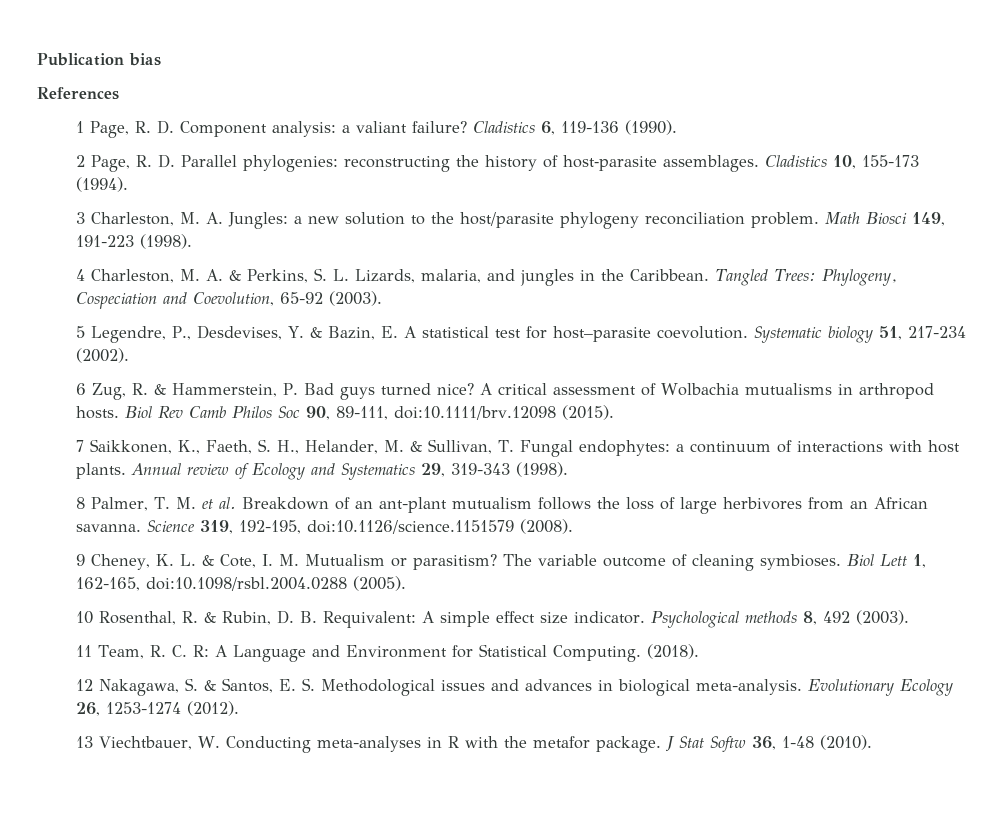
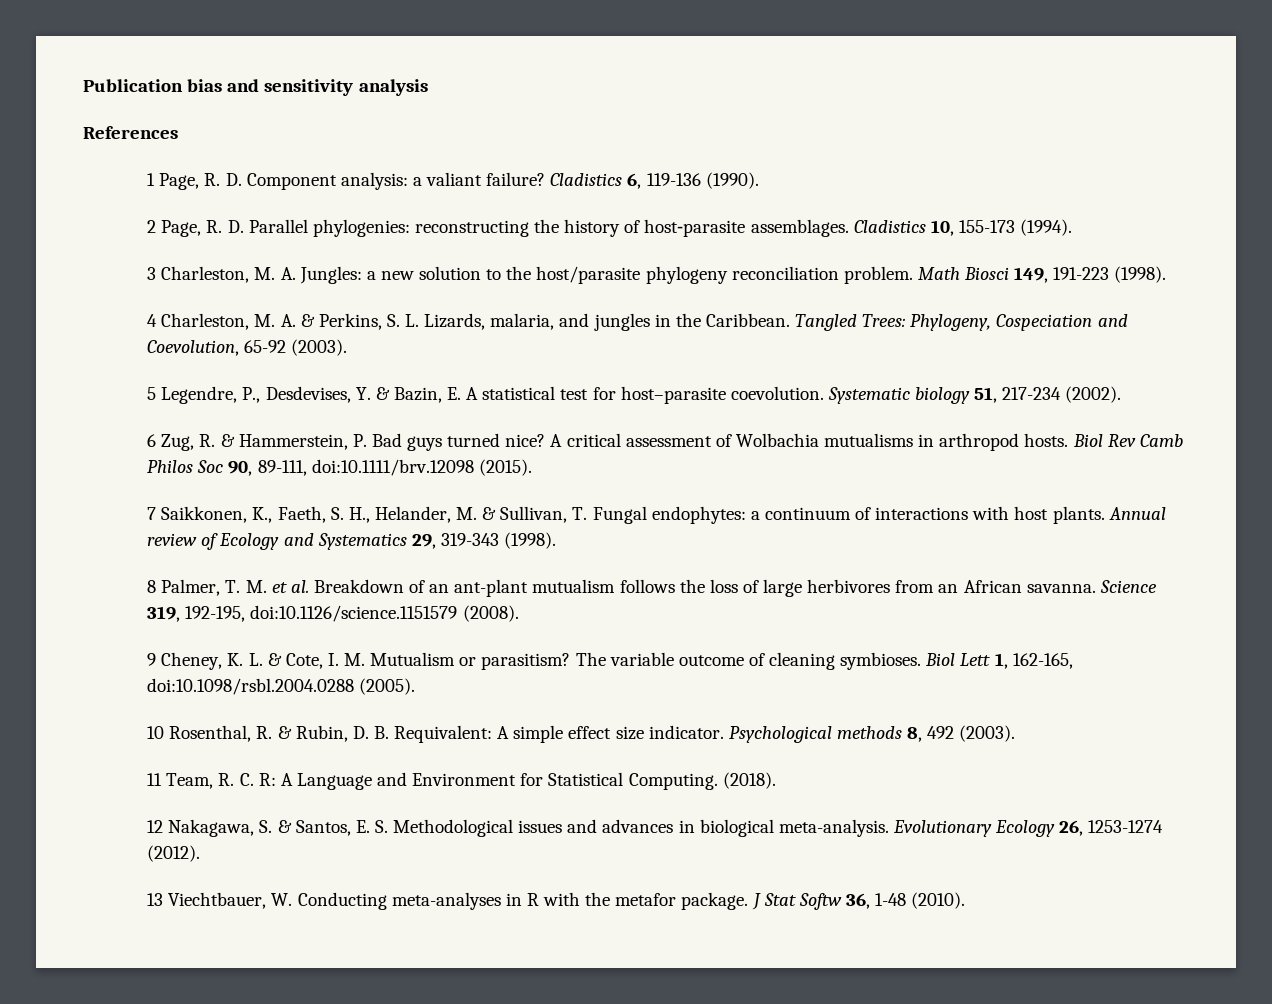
- Publication bias
+ Publication bias and sensitivity analysis

